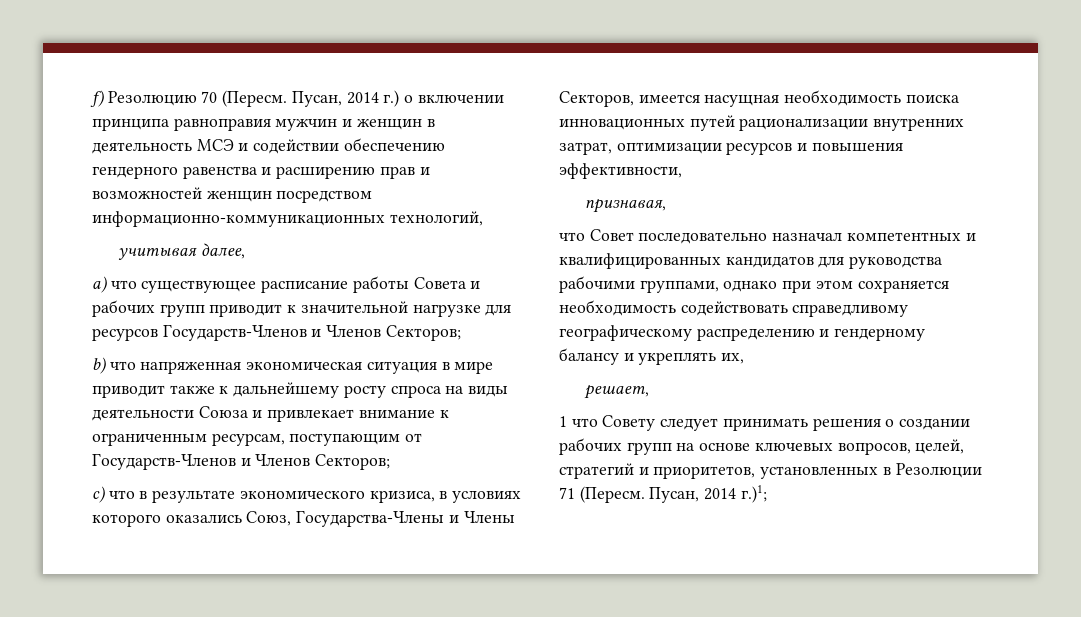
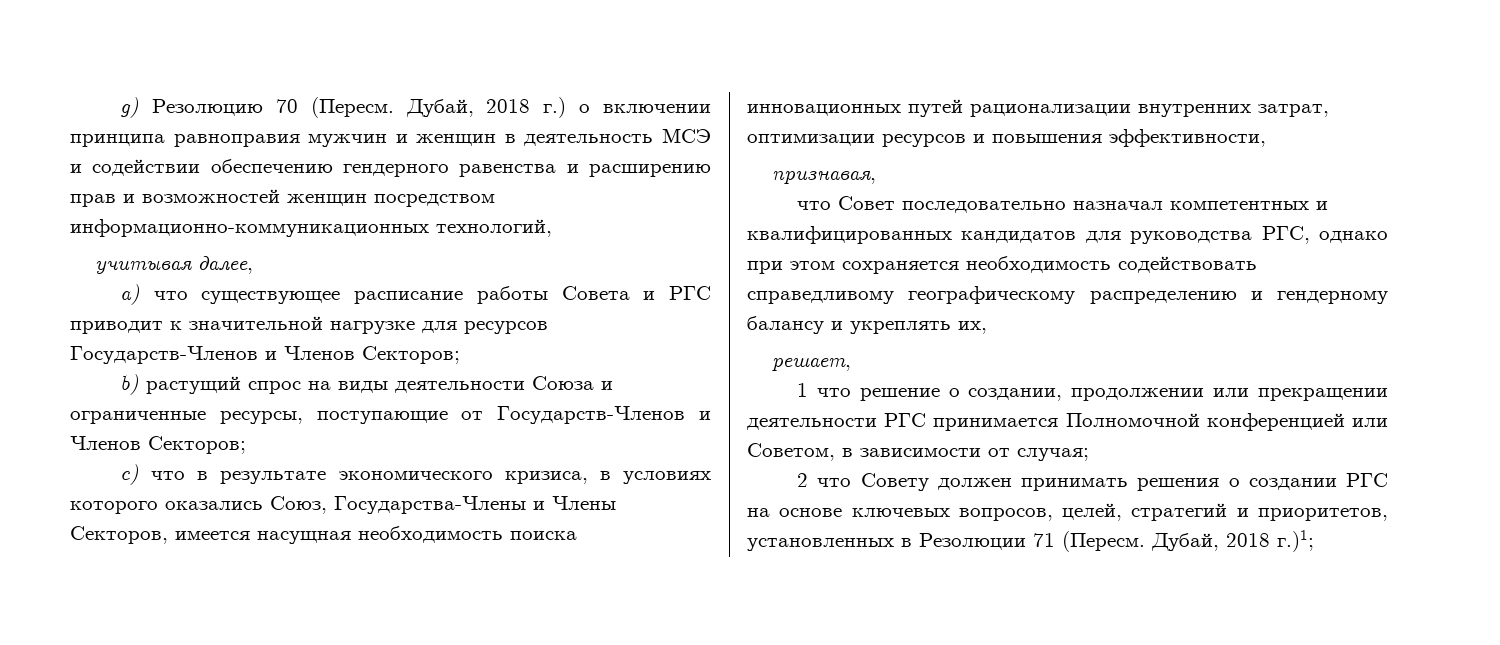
- f) Резолюцию 70 (Пересм.
+ g) Резолюцию 70 (Пересм.
- Пусан, 2014 г.) о включении принципа равноправия мужчин и женщин в деятельность МСЭ и содействии обеспечению гендерного равенства и расширению прав и возможностей женщин посредством информационно-коммуникационных технологий,
+ Дубай, 2018 г.) о включении принципа равноправия мужчин и женщин в деятельность МСЭ и содействии обеспечению гендерного равенства и расширению прав и возможностей женщин посредством информационно-коммуникационных технологий,
- a) что существующее расписание работы Совета и рабочих групп приводит к значительной нагрузке для ресурсов Государств-Членов и Членов Секторов;
+ a) что существующее расписание работы Совета и РГС приводит к значительной нагрузке для ресурсов Государств-Членов и Членов Секторов;
- b) что напряженная экономическая ситуация в мире приводит также к дальнейшему росту спроса на виды деятельности Союза и привлекает внимание к ограниченным ресурсам, поступающим от Государств-Членов и Членов Секторов;
+ b) растущий спрос на виды деятельности Союза и ограниченные ресурсы, поступающие от Государств-Членов и Членов Секторов;
- что Совет последовательно назначал компетентных и квалифицированных кандидатов для руководства рабочими группами, однако при этом сохраняется необходимость содействовать справедливому географическому распределению и гендерному балансу и укреплять их,
+ что Совет последовательно назначал компетентных и квалифицированных кандидатов для руководства РГС, однако при этом сохраняется необходимость содействовать справедливому географическому распределению и гендерному балансу и укреплять их,
- 1 что Совету следует принимать решения о создании рабочих групп на основе ключевых вопросов, целей, стратегий и приоритетов, установленных в Резолюции 71 (Пересм.
+ 1 что решение о создании, продолжении или прекращении деятельности РГС принимается Полномочной конференцией или Советом, в зависимости от случая;
+ 2 что Совету должен принимать решения о создании РГС на основе ключевых вопросов, целей, стратегий и приоритетов, установленных в Резолюции 71 (Пересм.
- Пусан, 2014 г.)1;
+ Дубай, 2018 г.)1;

